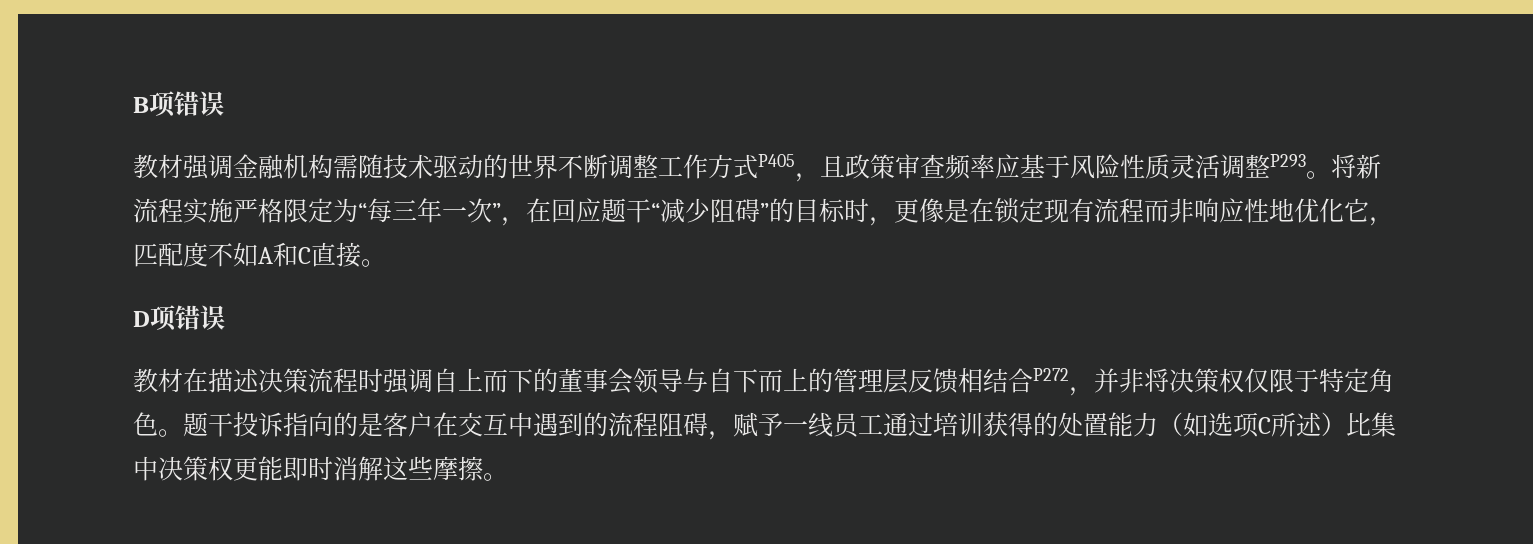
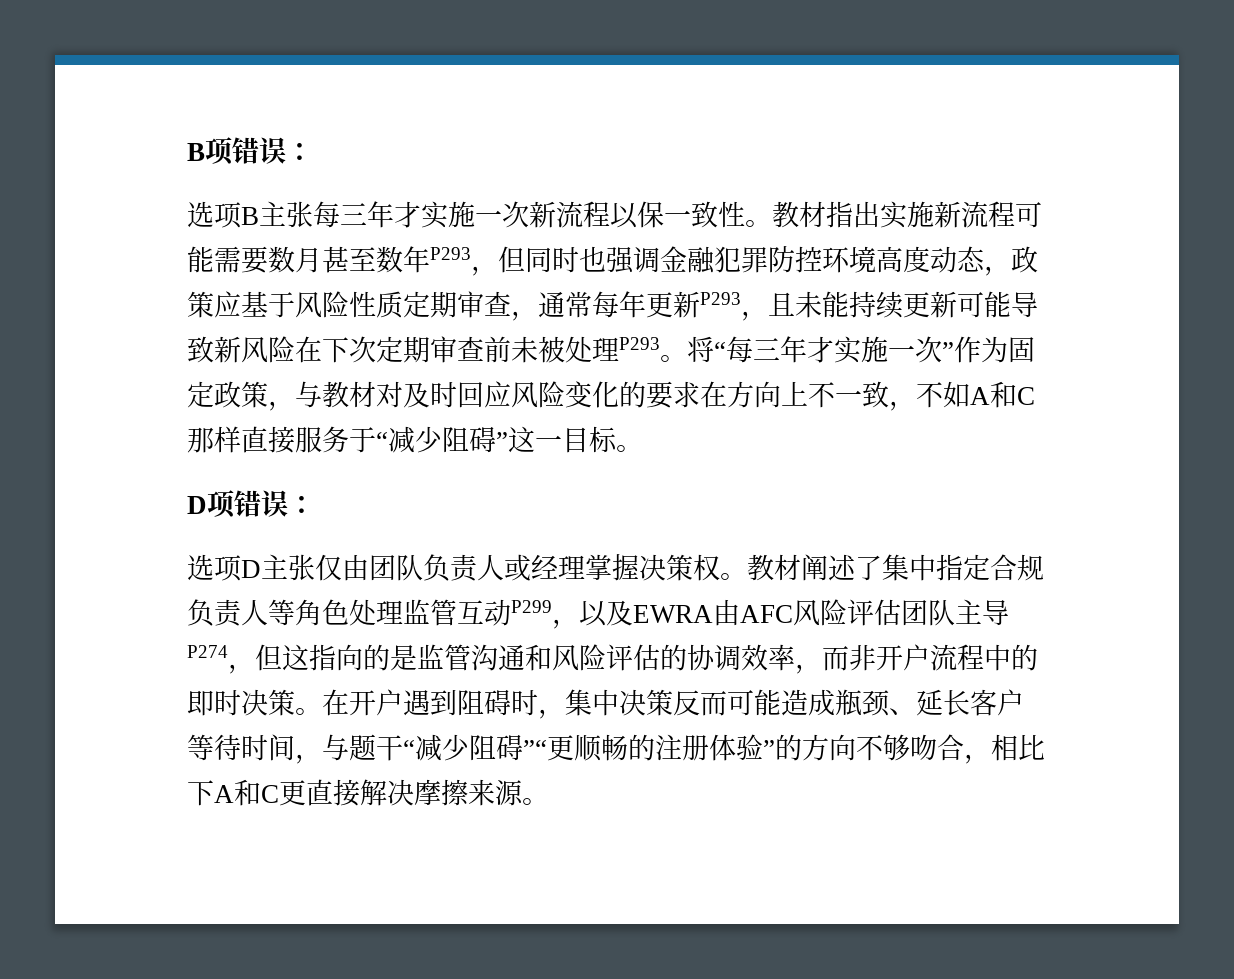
- B项错误
- 教材强调金融机构需随技术驱动的世界不断调整工作方式P405，且政策审查频率应基于风险性质灵活调整P293。将新流程实施严格限定为“每三年一次”，在回应题干“减少阻碍”的目标时，更像是在锁定现有流程而非响应性地优化它，匹配度不如A和C直接。
- D项错误
- 教材在描述决策流程时强调自上而下的董事会领导与自下而上的管理层反馈相结合P272，并非将决策权仅限于特定角色。题干投诉指向的是客户在交互中遇到的流程阻碍，赋予一线员工通过培训获得的处置能力（如选项C所述）比集中决策权更能即时消解这些摩擦。
+ B项错误：
+ 选项B主张每三年才实施一次新流程以保一致性。教材指出实施新流程可能需要数月甚至数年P293，但同时也强调金融犯罪防控环境高度动态，政策应基于风险性质定期审查，通常每年更新P293，且未能持续更新可能导致新风险在下次定期审查前未被处理P293。将“每三年才实施一次”作为固定政策，与教材对及时回应风险变化的要求在方向上不一致，不如A和C那样直接服务于“减少阻碍”这一目标。
+ D项错误：
+ 选项D主张仅由团队负责人或经理掌握决策权。教材阐述了集中指定合规负责人等角色处理监管互动P299，以及EWRA由AFC风险评估团队主导P274，但这指向的是监管沟通和风险评估的协调效率，而非开户流程中的即时决策。在开户遇到阻碍时，集中决策反而可能造成瓶颈、延长客户等待时间，与题干“减少阻碍”“更顺畅的注册体验”的方向不够吻合，相比下A和C更直接解决摩擦来源。

